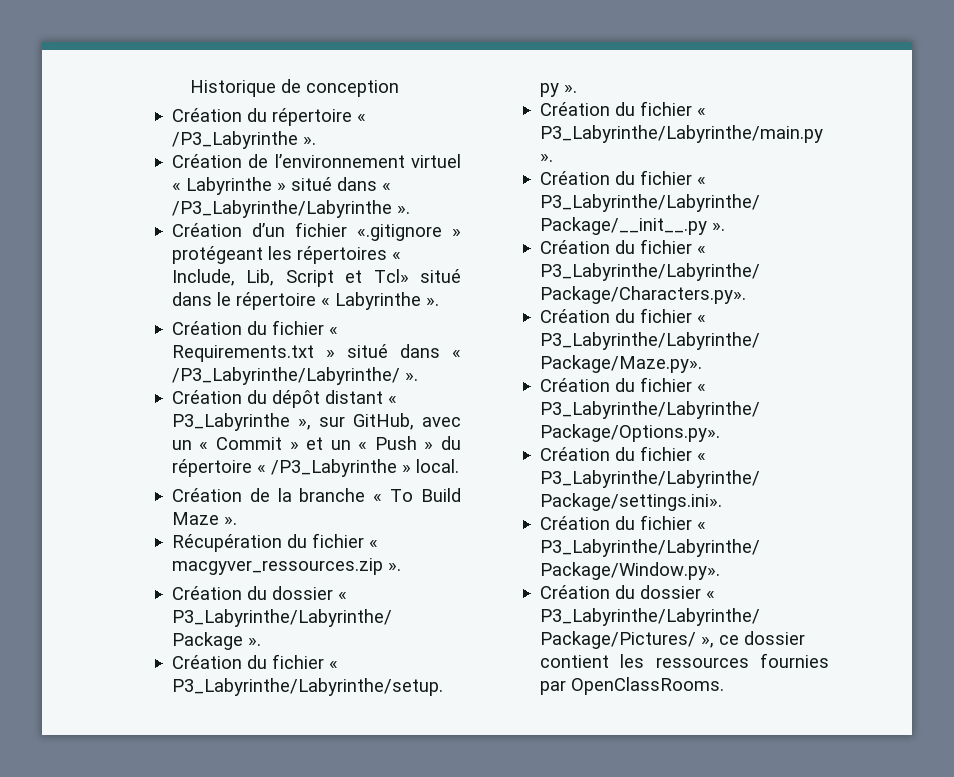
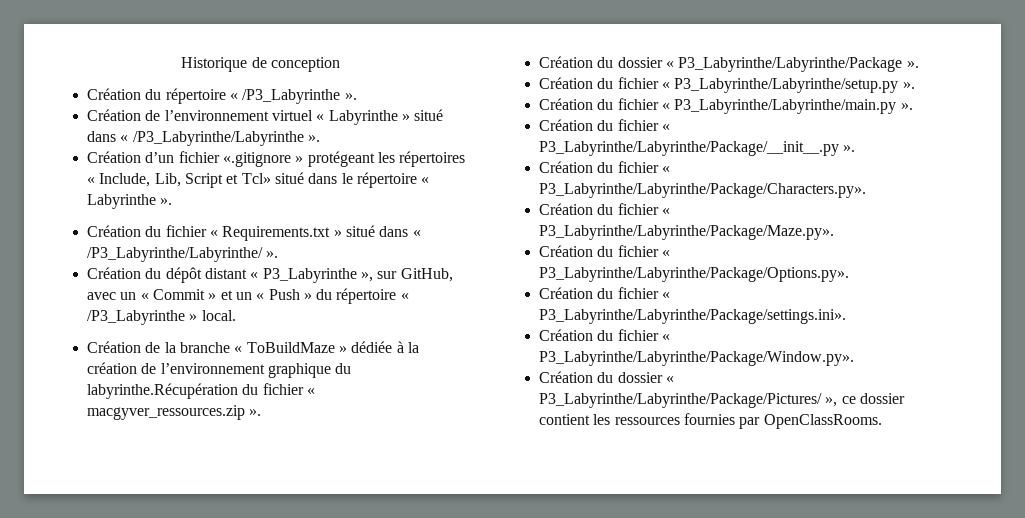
- Création de la branche « To Build Maze ».
- Récupération du fichier « macgyver_ressources.zip ».
+ Création de la branche « ToBuildMaze » dédiée à la création de l’environnement graphique du labyrinthe.Récupération du fichier « macgyver_ressources.zip ».

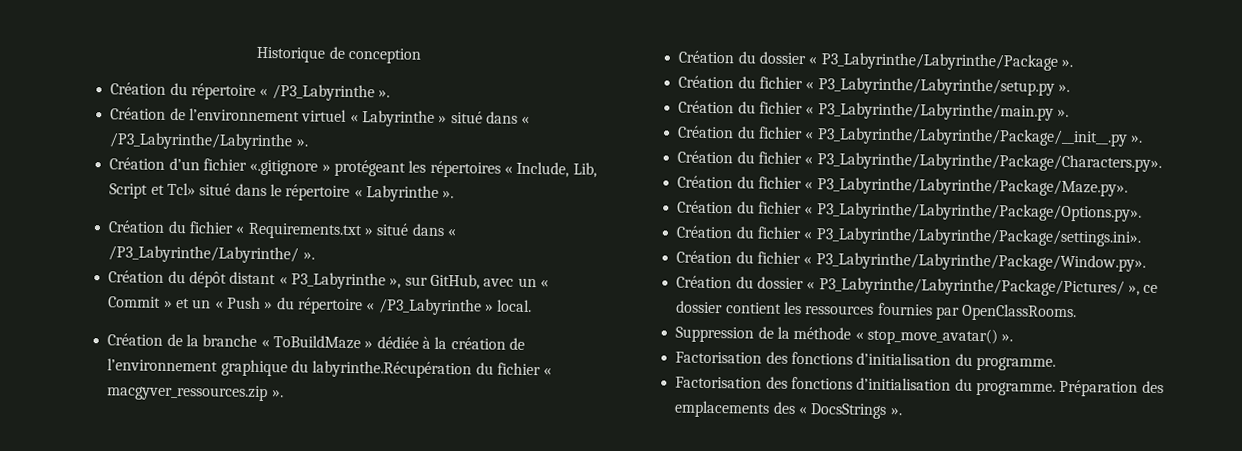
+ Suppression de la méthode « stop_move_avatar() ».
+ Factorisation des fonctions d’initialisation du programme.
+ Factorisation des fonctions d’initialisation du programme. Préparation des emplacements des « DocsStrings ».

